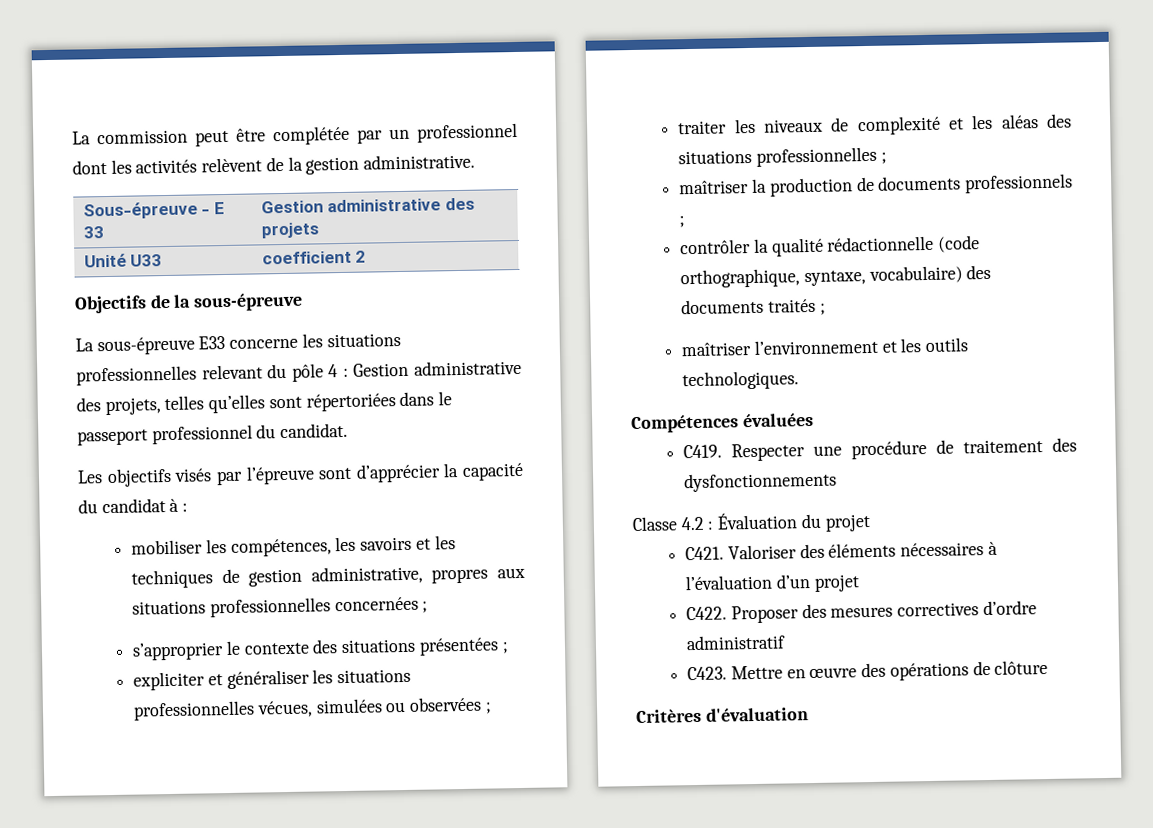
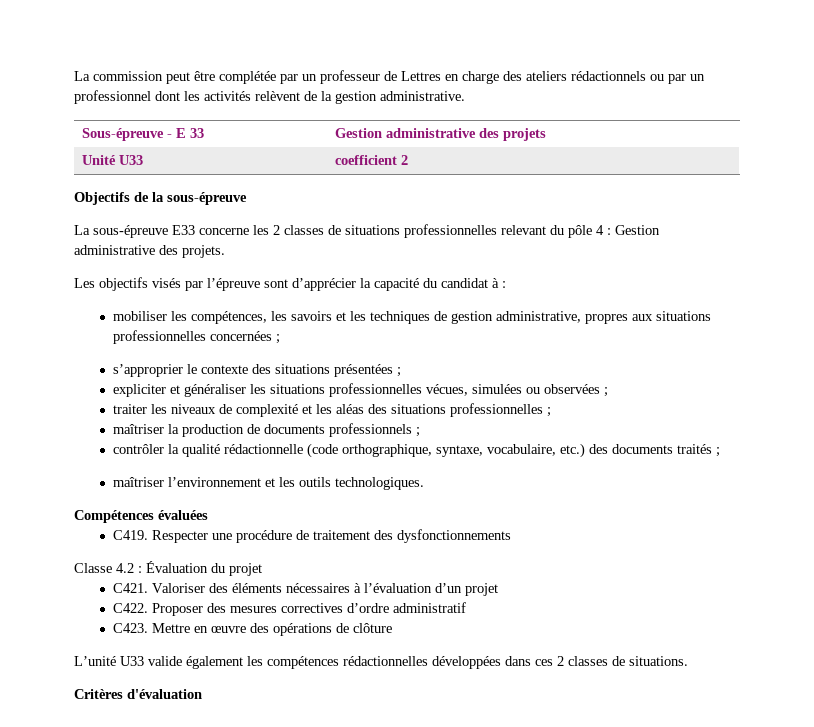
- La commission peut être complétée par un professionnel dont les activités relèvent de la gestion administrative.
+ La commission peut être complétée par un professeur de Lettres en charge des ateliers rédactionnels ou par un professionnel dont les activités relèvent de la gestion administrative.
- La sous-épreuve E33 concerne les situations professionnelles relevant du pôle 4 : Gestion administrative des projets, telles qu’elles sont répertoriées dans le passeport professionnel du candidat.
+ La sous-épreuve E33 concerne les 2 classes de situations professionnelles relevant du pôle 4 : Gestion administrative des projets.
- contrôler la qualité rédactionnelle (code orthographique, syntaxe, vocabulaire) des documents traités ;
+ contrôler la qualité rédactionnelle (code orthographique, syntaxe, vocabulaire, etc.) des documents traités ;
+ L’unité U33 valide également les compétences rédactionnelles développées dans ces 2 classes de situations.

